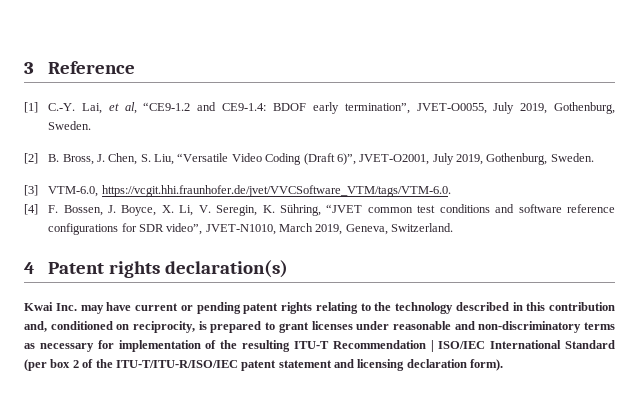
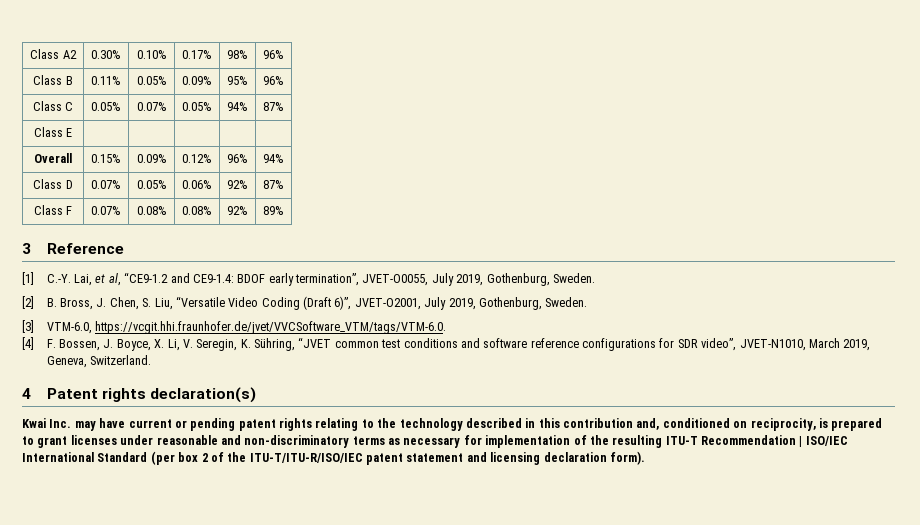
+ Class A2 | 0.30% | 0.10% | 0.17% | 98% | 96%
+ Class B | 0.11% | 0.05% | 0.09% | 95% | 96%
+ Class C | 0.05% | 0.07% | 0.05% | 94% | 87%
+ Class E | | | | |
+ Overall | 0.15% | 0.09% | 0.12% | 96% | 94%
+ Class D | 0.07% | 0.05% | 0.06% | 92% | 87%
+ Class F | 0.07% | 0.08% | 0.08% | 92% | 89%

